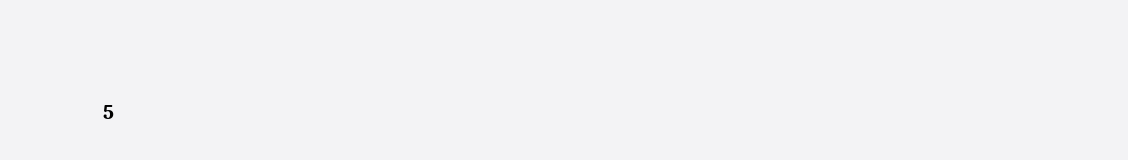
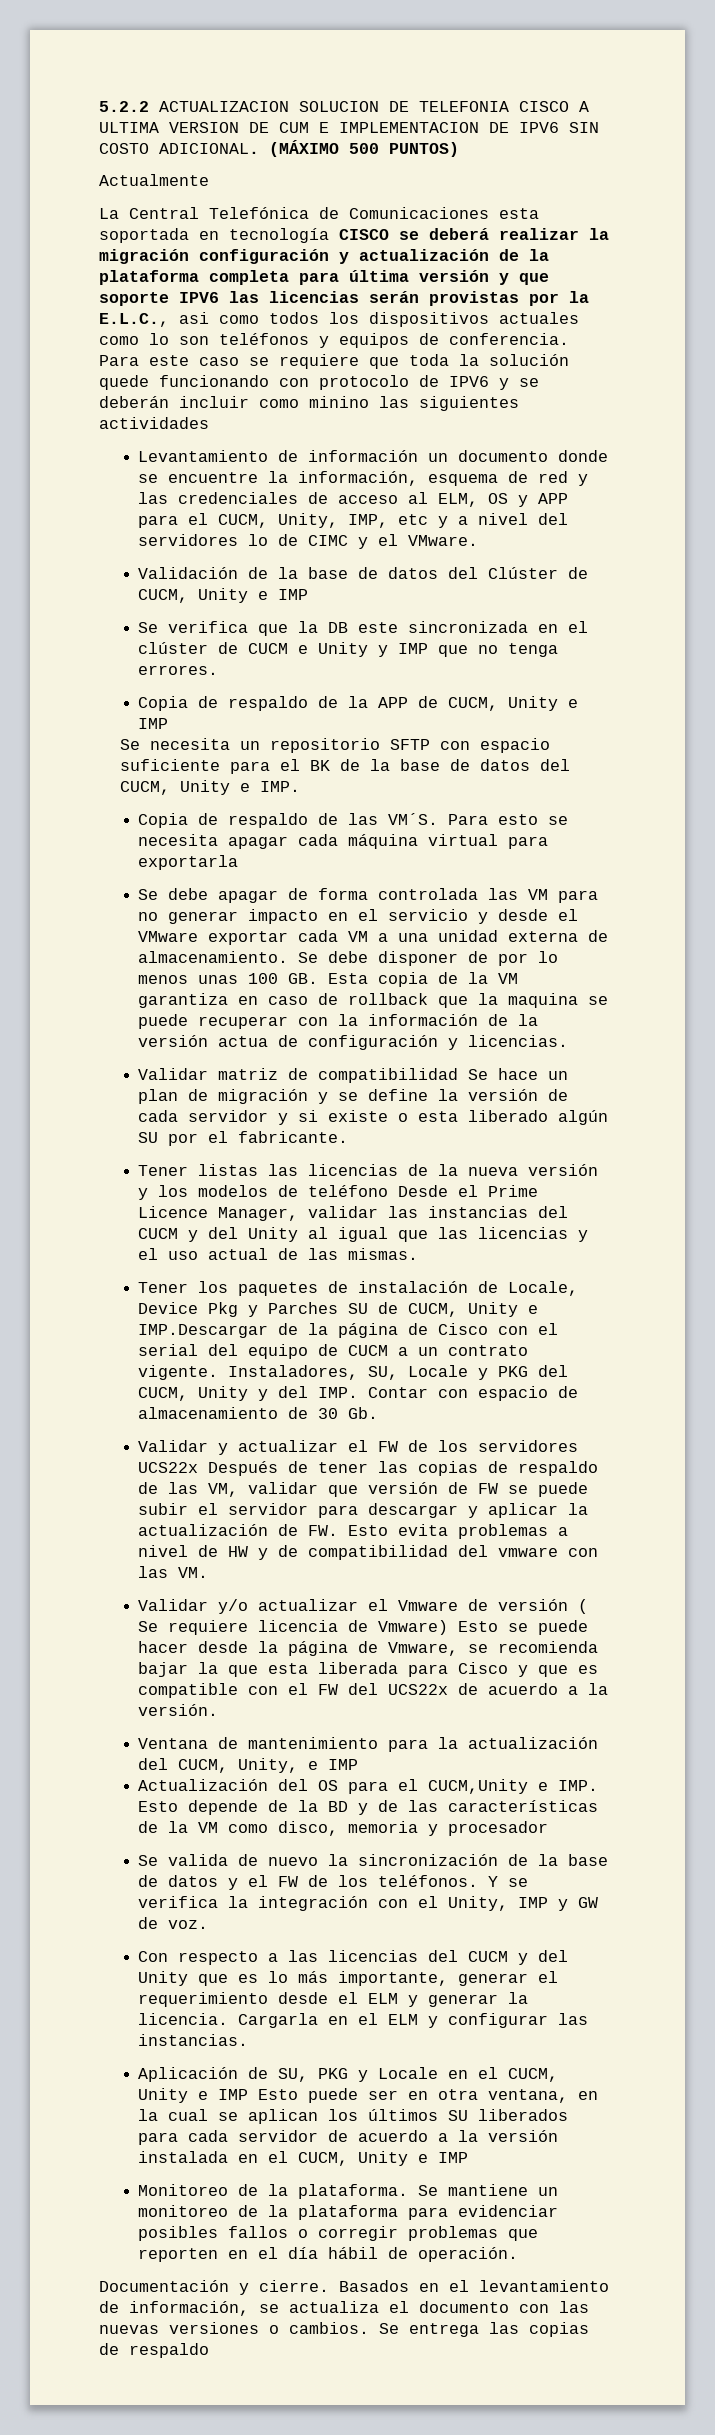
- 5
+ 5.2.2 ACTUALIZACION SOLUCION DE TELEFONIA CISCO A ULTIMA VERSION DE CUM E IMPLEMENTACION DE IPV6 SIN COSTO ADICIONAL. (MÁXIMO 500 PUNTOS)
+ Actualmente
+ La Central Telefónica de Comunicaciones esta soportada en tecnología CISCO se deberá realizar la migración configuración y actualización de la plataforma completa para última versión y que soporte IPV6 las licencias serán provistas por la E.L.C., asi como todos los dispositivos actuales como lo son teléfonos y equipos de conferencia. Para este caso se requiere que toda la solución quede funcionando con protocolo de IPV6 y se deberán incluir como minino las siguientes actividades
+ Levantamiento de información un documento donde se encuentre la información, esquema de red y las credenciales de acceso al ELM, OS y APP para el CUCM, Unity, IMP, etc y a nivel del servidores lo de CIMC y el VMware.
+ Validación de la base de datos del Clúster de CUCM, Unity e IMP
+ Se verifica que la DB este sincronizada en el clúster de CUCM e Unity y IMP que no tenga errores.
+ Copia de respaldo de la APP de CUCM, Unity e IMP
+ Se necesita un repositorio SFTP con espacio suficiente para el BK de la base de datos del CUCM, Unity e IMP.
+ Copia de respaldo de las VM´S. Para esto se necesita apagar cada máquina virtual para exportarla
+ Se debe apagar de forma controlada las VM para no generar impacto en el servicio y desde el VMware exportar cada VM a una unidad externa de almacenamiento. Se debe disponer de por lo menos unas 100 GB. Esta copia de la VM garantiza en caso de rollback que la maquina se puede recuperar con la información de la versión actua de configuración y licencias.
+ Validar matriz de compatibilidad Se hace un plan de migración y se define la versión de cada servidor y si existe o esta liberado algún SU por el fabricante.
+ Tener listas las licencias de la nueva versión y los modelos de teléfono Desde el Prime Licence Manager, validar las instancias del CUCM y del Unity al igual que las licencias y el uso actual de las mismas.
+ Tener los paquetes de instalación de Locale, Device Pkg y Parches SU de CUCM, Unity e IMP.Descargar de la página de Cisco con el serial del equipo de CUCM a un contrato vigente. Instaladores, SU, Locale y PKG del CUCM, Unity y del IMP. Contar con espacio de almacenamiento de 30 Gb.
+ Validar y actualizar el FW de los servidores UCS22x Después de tener las copias de respaldo de las VM, validar que versión de FW se puede subir el servidor para descargar y aplicar la actualización de FW. Esto evita problemas a nivel de HW y de compatibilidad del vmware con las VM.
+ Validar y/o actualizar el Vmware de versión ( Se requiere licencia de Vmware) Esto se puede hacer desde la página de Vmware, se recomienda bajar la que esta liberada para Cisco y que es compatible con el FW del UCS22x de acuerdo a la versión.
+ Ventana de mantenimiento para la actualización del CUCM, Unity, e IMP
+ Actualización del OS para el CUCM,Unity e IMP. Esto depende de la BD y de las características de la VM como disco, memoria y procesador
+ Se valida de nuevo la sincronización de la base de datos y el FW de los teléfonos. Y se verifica la integración con el Unity, IMP y GW de voz.
+ Con respecto a las licencias del CUCM y del Unity que es lo más importante, generar el requerimiento desde el ELM y generar la licencia. Cargarla en el ELM y configurar las instancias.
+ Aplicación de SU, PKG y Locale en el CUCM, Unity e IMP Esto puede ser en otra ventana, en la cual se aplican los últimos SU liberados para cada servidor de acuerdo a la versión instalada en el CUCM, Unity e IMP
+ Monitoreo de la plataforma. Se mantiene un monitoreo de la plataforma para evidenciar posibles fallos o corregir problemas que reporten en el día hábil de operación.
+ Documentación y cierre. Basados en el levantamiento de información, se actualiza el documento con las nuevas versiones o cambios. Se entrega las copias de respaldo

